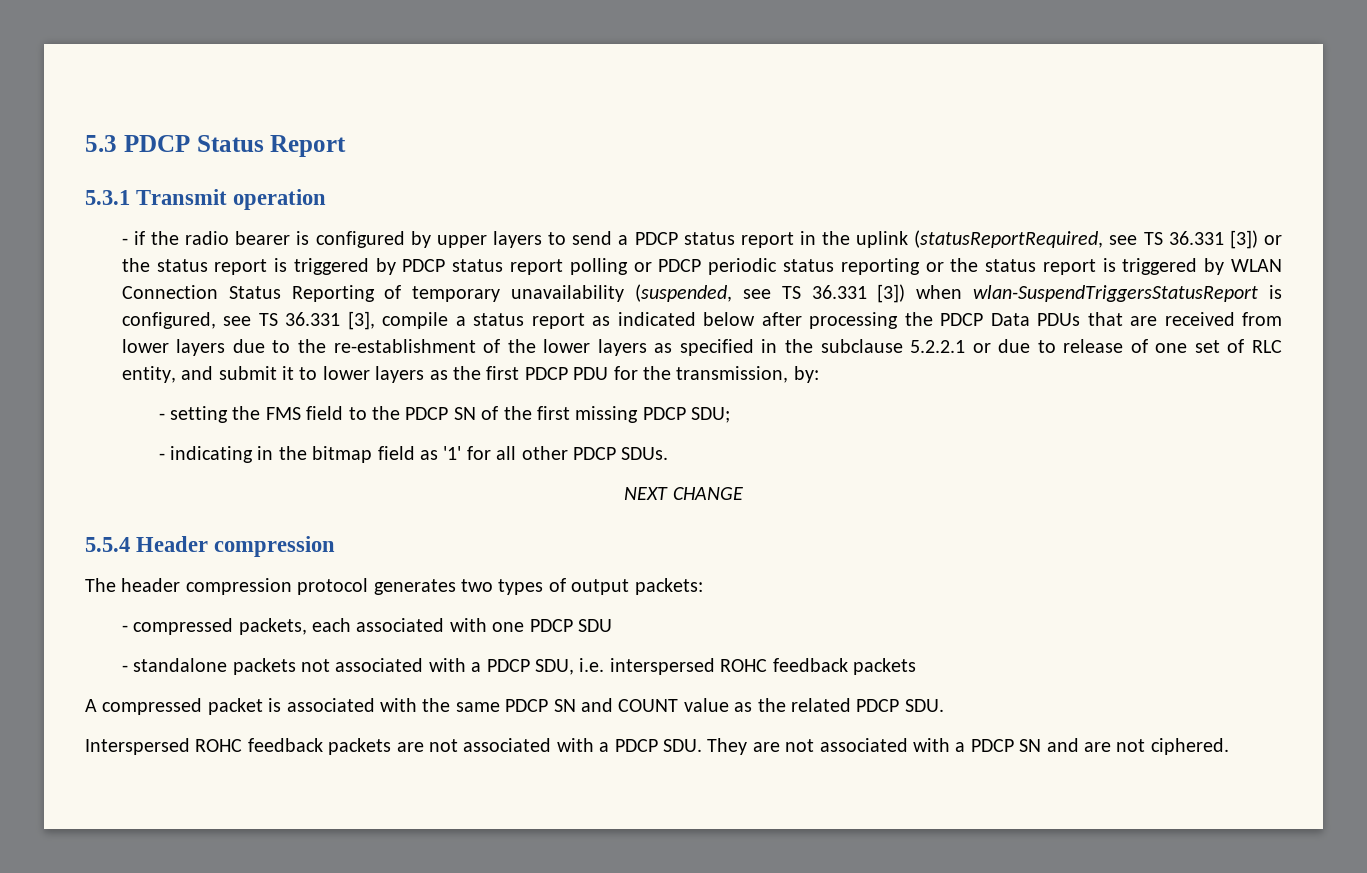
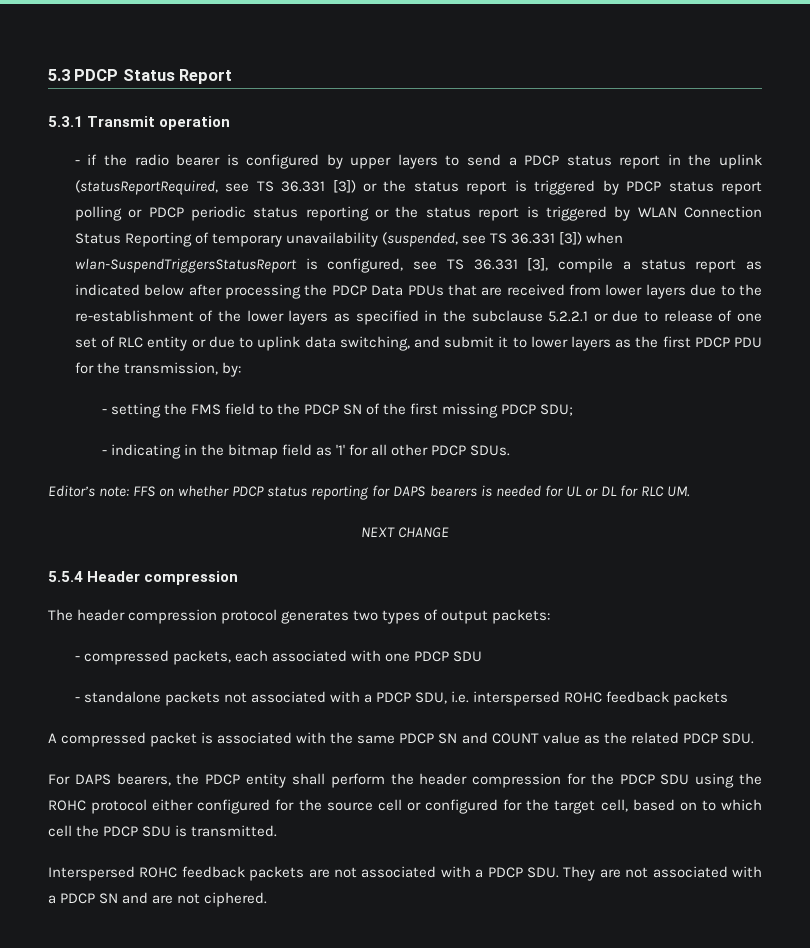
- - if the radio bearer is configured by upper layers to send a PDCP status report in the uplink (statusReportRequired, see TS 36.331 [3]) or the status report is triggered by PDCP status report polling or PDCP periodic status reporting or the status report is triggered by WLAN Connection Status Reporting of temporary unavailability (suspended, see TS 36.331 [3]) when wlan-SuspendTriggersStatusReport is configured, see TS 36.331 [3], compile a status report as indicated below after processing the PDCP Data PDUs that are received from lower layers due to the re-establishment of the lower layers as specified in the subclause 5.2.2.1 or due to release of one set of RLC entity, and submit it to lower layers as the first PDCP PDU for the transmission, by:
+ - if the radio bearer is configured by upper layers to send a PDCP status report in the uplink (statusReportRequired, see TS 36.331 [3]) or the status report is triggered by PDCP status report polling or PDCP periodic status reporting or the status report is triggered by WLAN Connection Status Reporting of temporary unavailability (suspended, see TS 36.331 [3]) when wlan-SuspendTriggersStatusReport is configured, see TS 36.331 [3], compile a status report as indicated below after processing the PDCP Data PDUs that are received from lower layers due to the re-establishment of the lower layers as specified in the subclause 5.2.2.1 or due to release of one set of RLC entity or due to uplink data switching, and submit it to lower layers as the first PDCP PDU for the transmission, by:
+ Editor’s note: FFS on whether PDCP status reporting for DAPS bearers is needed for UL or DL for RLC UM.
+ For DAPS bearers, the PDCP entity shall perform the header compression for the PDCP SDU using the ROHC protocol either configured for the source cell or configured for the target cell, based on to which cell the PDCP SDU is transmitted.

